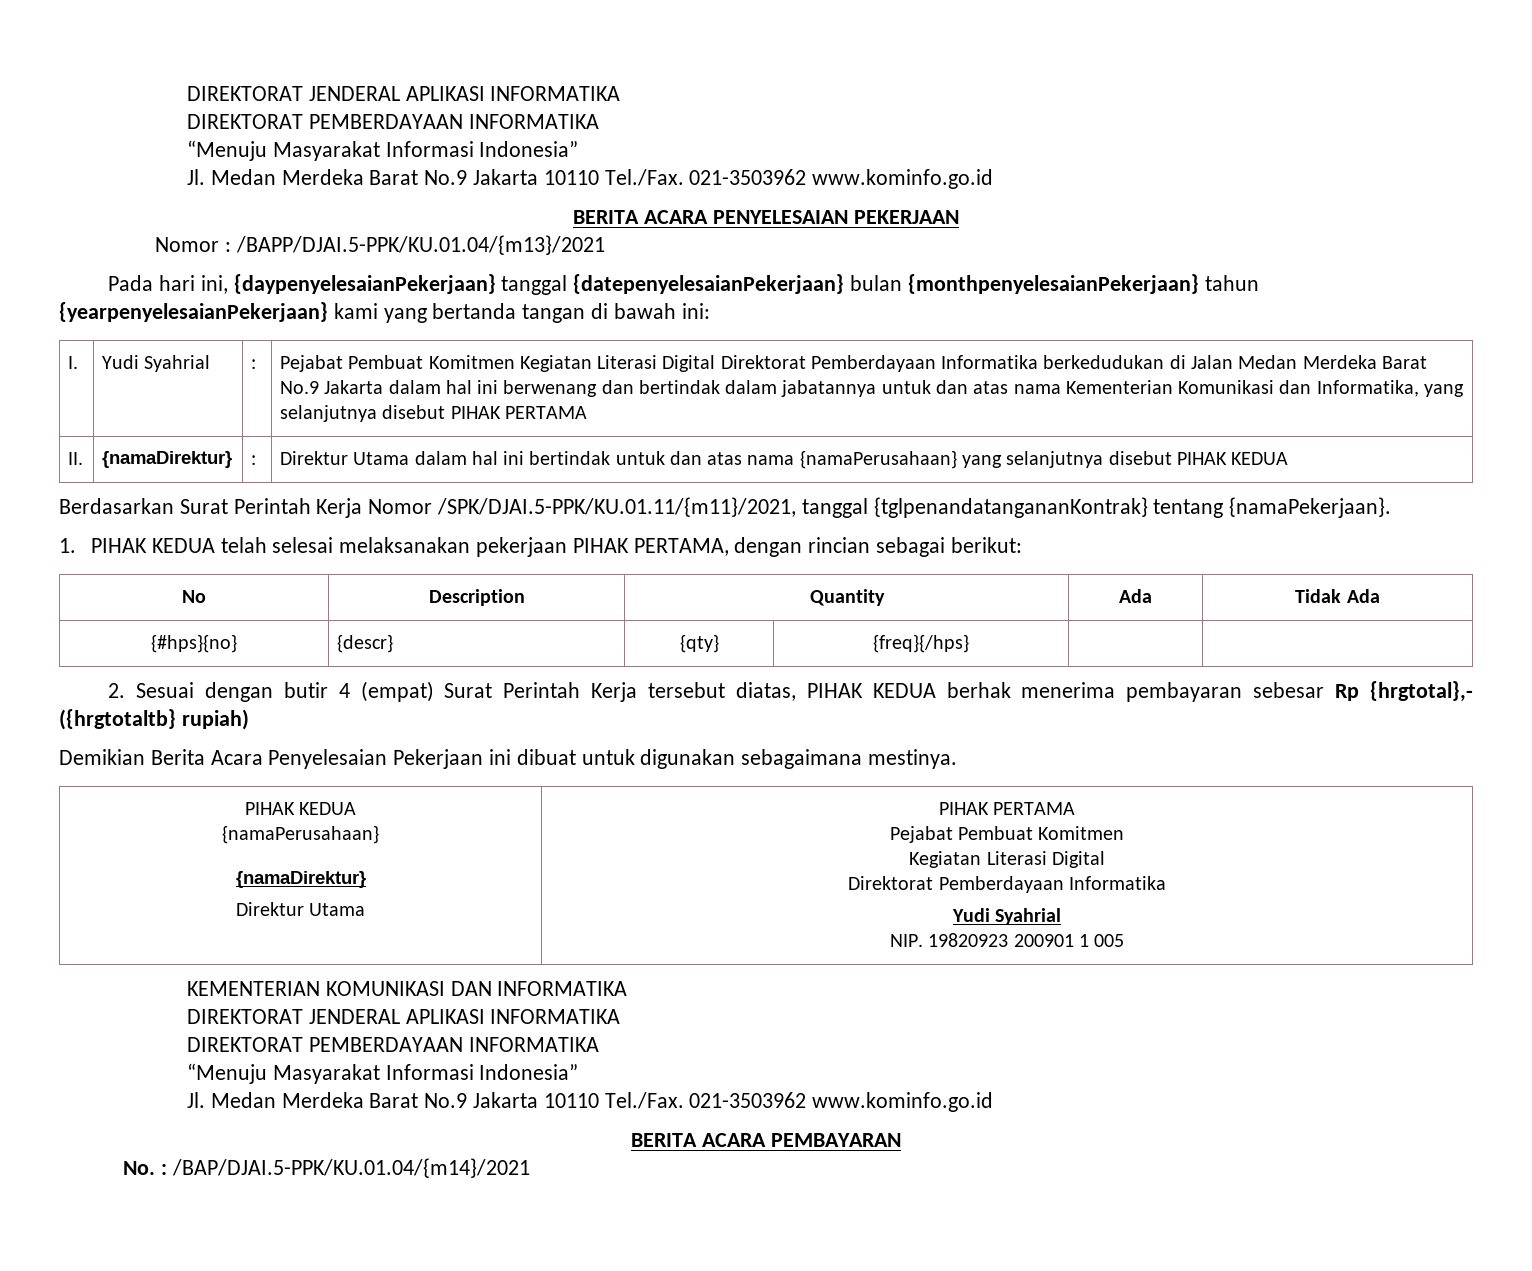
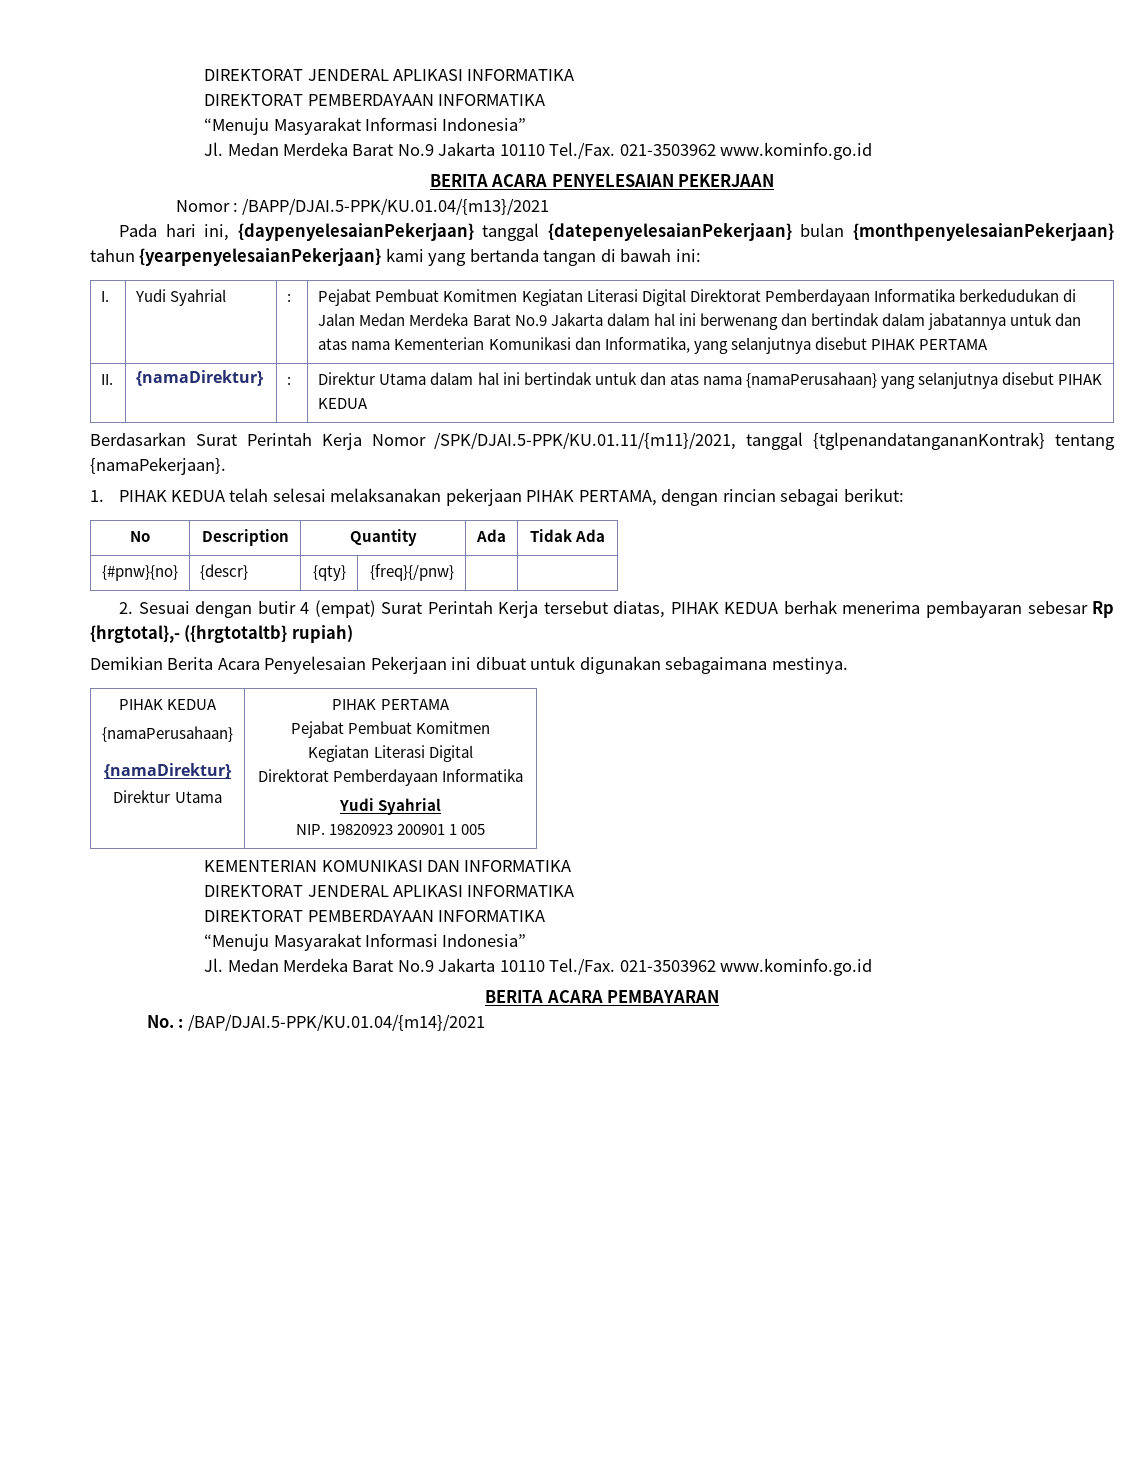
- {#hps}{no} | {descr} | {qty} | {freq}{/hps} | |
+ {#pnw}{no} | {descr} | {qty} | {freq}{/pnw} | |

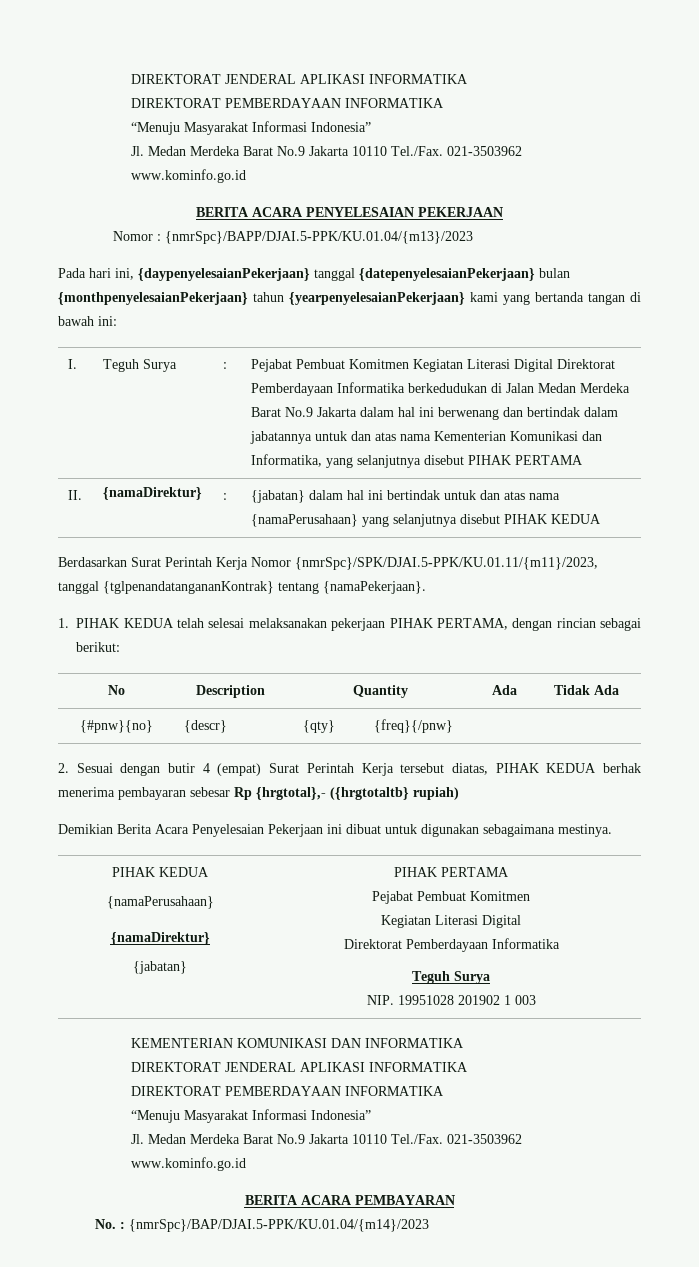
- Nomor : /BAPP/DJAI.5-PPK/KU.01.04/{m13}/2021
+ Nomor : {nmrSpc}/BAPP/DJAI.5-PPK/KU.01.04/{m13}/2023
- I. | Yudi Syahrial
+ I. | Teguh Surya
- II. | {namaDirektur} | : | Direktur Utama dalam hal ini bertindak untuk dan atas nama {namaPerusahaan} yang selanjutnya disebut PIHAK KEDUA
+ II. | {namaDirektur} | : | {jabatan} dalam hal ini bertindak untuk dan atas nama {namaPerusahaan} yang selanjutnya disebut PIHAK KEDUA
- Berdasarkan Surat Perintah Kerja Nomor /SPK/DJAI.5-PPK/KU.01.11/{m11}/2021, tanggal {tglpenandatangananKontrak} tentang {namaPekerjaan}.
+ Berdasarkan Surat Perintah Kerja Nomor {nmrSpc}/SPK/DJAI.5-PPK/KU.01.11/{m11}/2023, tanggal {tglpenandatangananKontrak} tentang {namaPekerjaan}.
  Demikian Berita Acara Penyelesaian Pekerjaan ini dibuat untuk digunakan sebagaimana mestinya.
  PIHAK KEDUA
  {namaPerusahaan}
  {namaDirektur}
- Direktur Utama | PIHAK PERTAMA
+ {jabatan} | PIHAK PERTAMA
  Pejabat Pembuat Komitmen
  Kegiatan Literasi Digital
  Direktorat Pemberdayaan Informatika
- Yudi Syahrial
- NIP. 19820923 200901 1 005
+ Teguh Surya
+ NIP. 19951028 201902 1 003
- No. : /BAP/DJAI.5-PPK/KU.01.04/{m14}/2021
+ No. : {nmrSpc}/BAP/DJAI.5-PPK/KU.01.04/{m14}/2023

